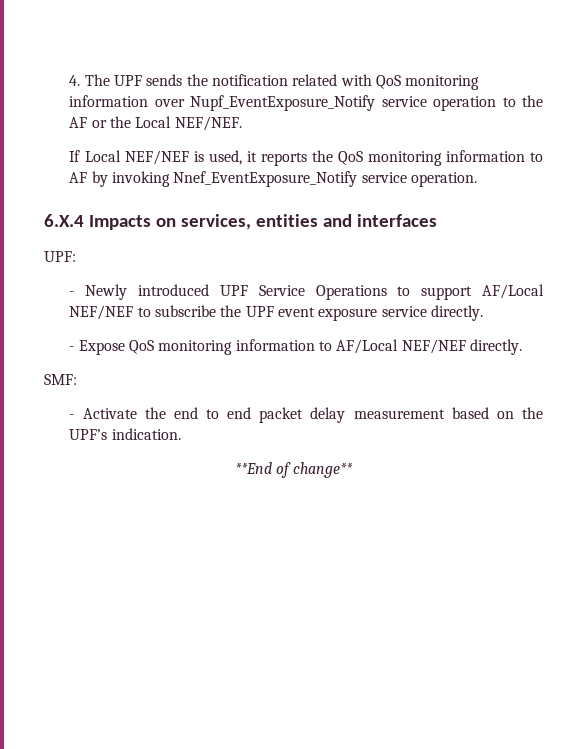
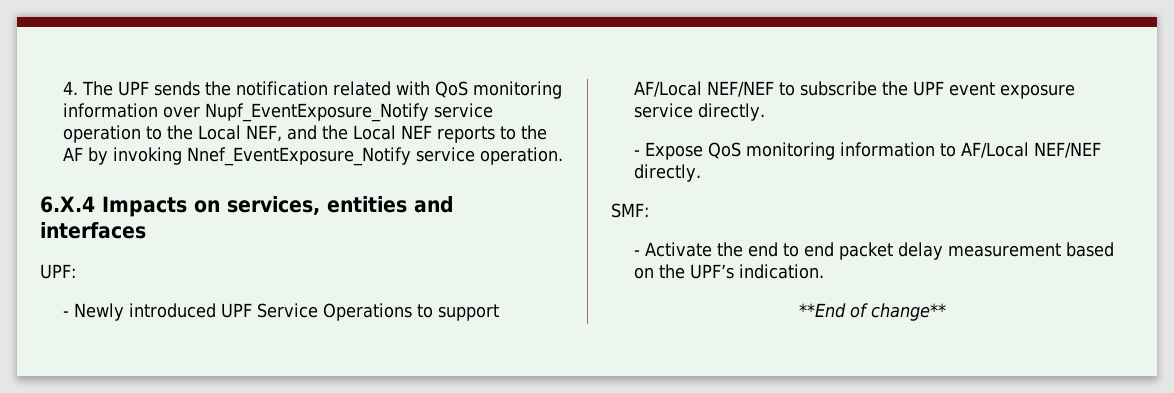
- 4. The UPF sends the notification related with QoS monitoring information over Nupf_EventExposure_Notify service operation to the AF or the Local NEF/NEF.
- If Local NEF/NEF is used, it reports the QoS monitoring information to AF by invoking Nnef_EventExposure_Notify service operation.
+ 4. The UPF sends the notification related with QoS monitoring information over Nupf_EventExposure_Notify service operation to the Local NEF, and the Local NEF reports to the AF by invoking Nnef_EventExposure_Notify service operation.

